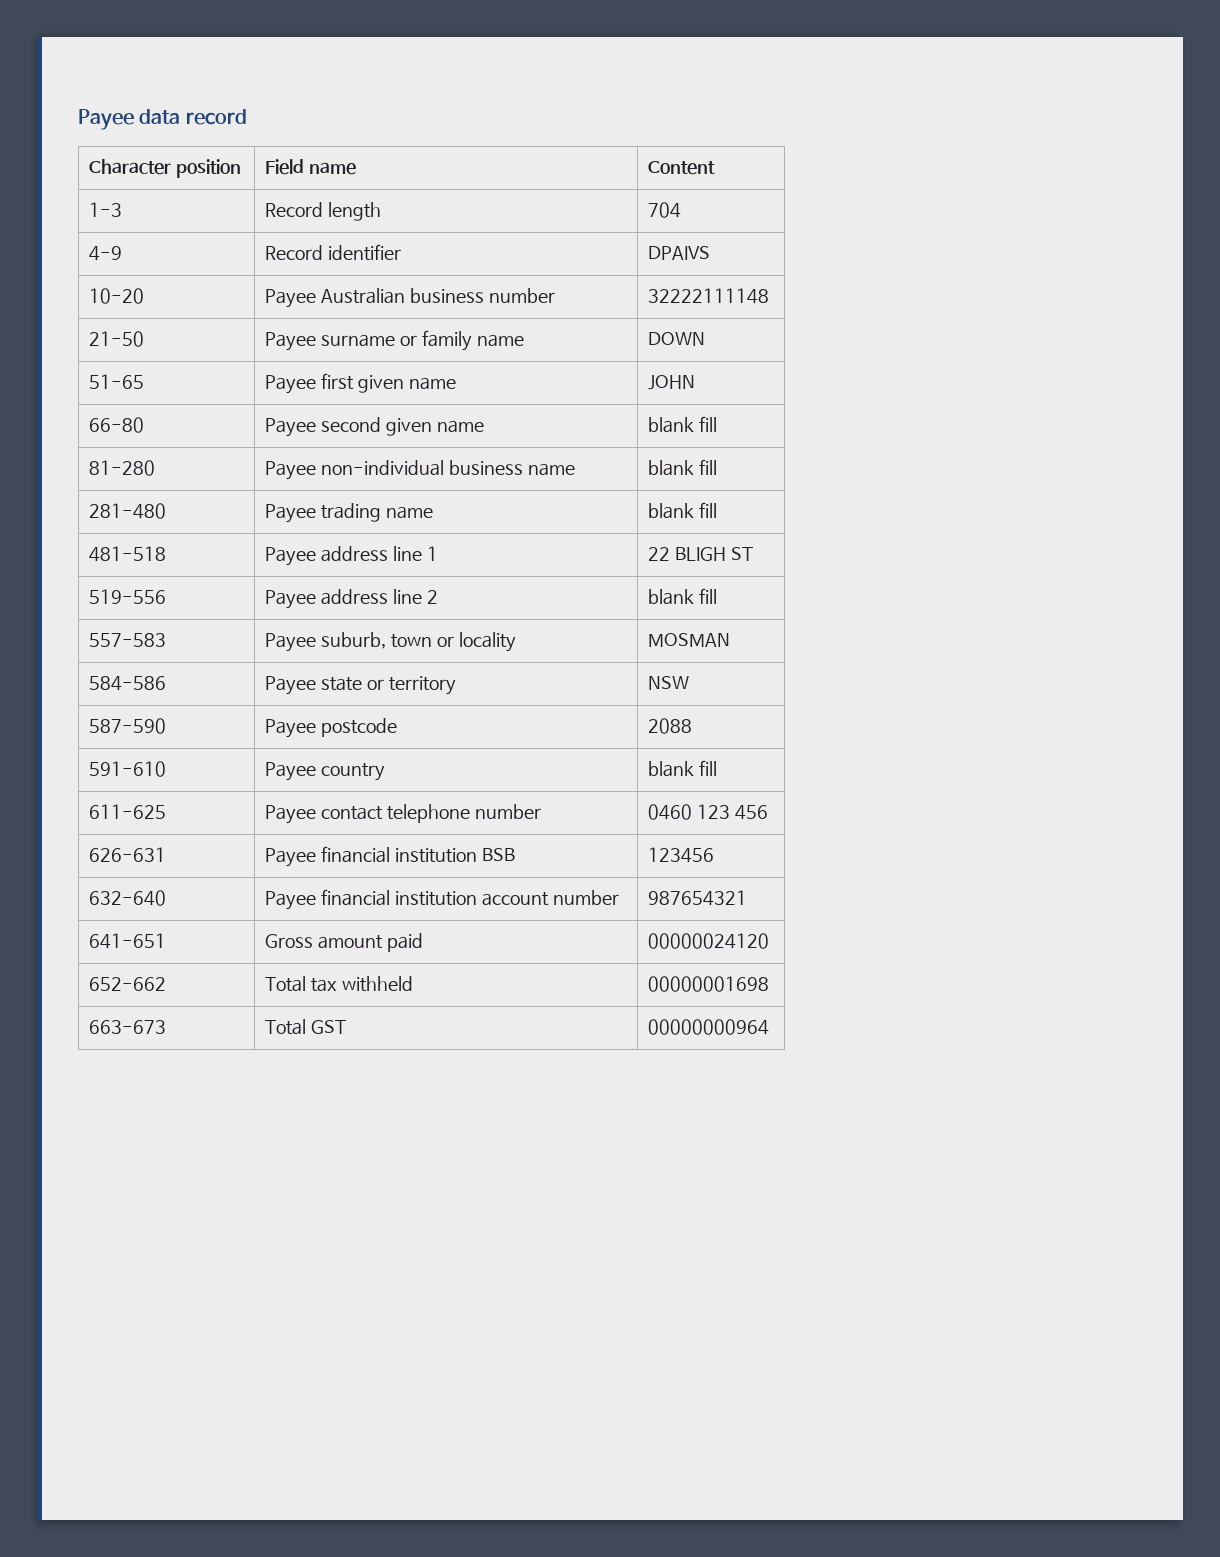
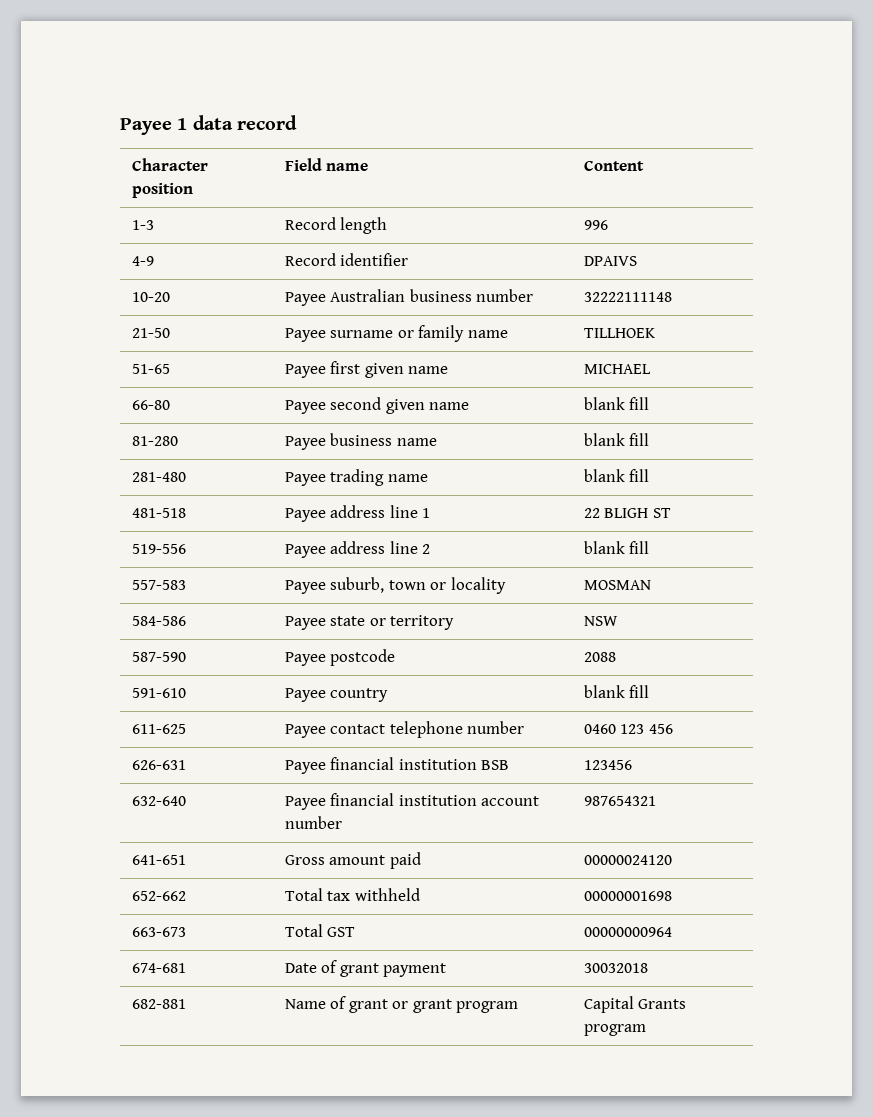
- Payee data record
+ Payee 1 data record
- 1-3 | Record length | 704
+ 1-3 | Record length | 996
- 21-50 | Payee surname or family name | DOWN
+ 21-50 | Payee surname or family name | TILLHOEK
- 51-65 | Payee first given name | JOHN
+ 51-65 | Payee first given name | MICHAEL
- 81-280 | Payee non-individual business name | blank fill
+ 81-280 | Payee business name | blank fill
+ 674-681 | Date of grant payment | 30032018
+ 682-881 | Name of grant or grant program | Capital Grants program

